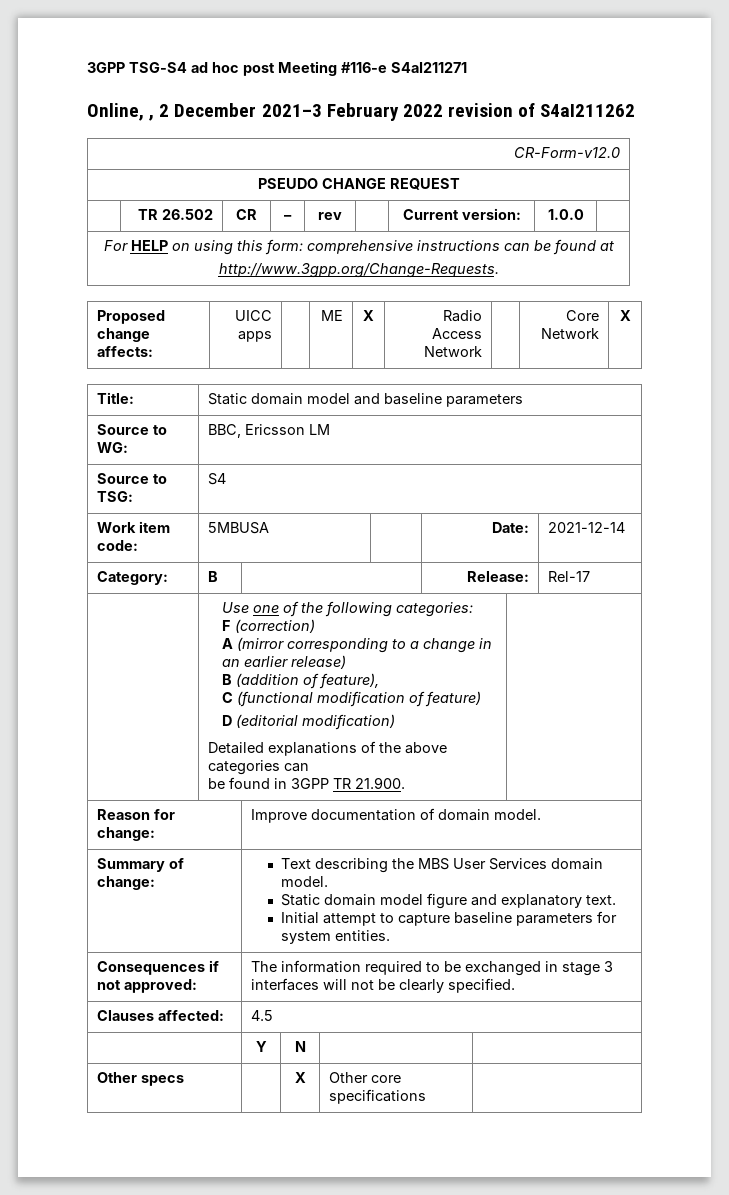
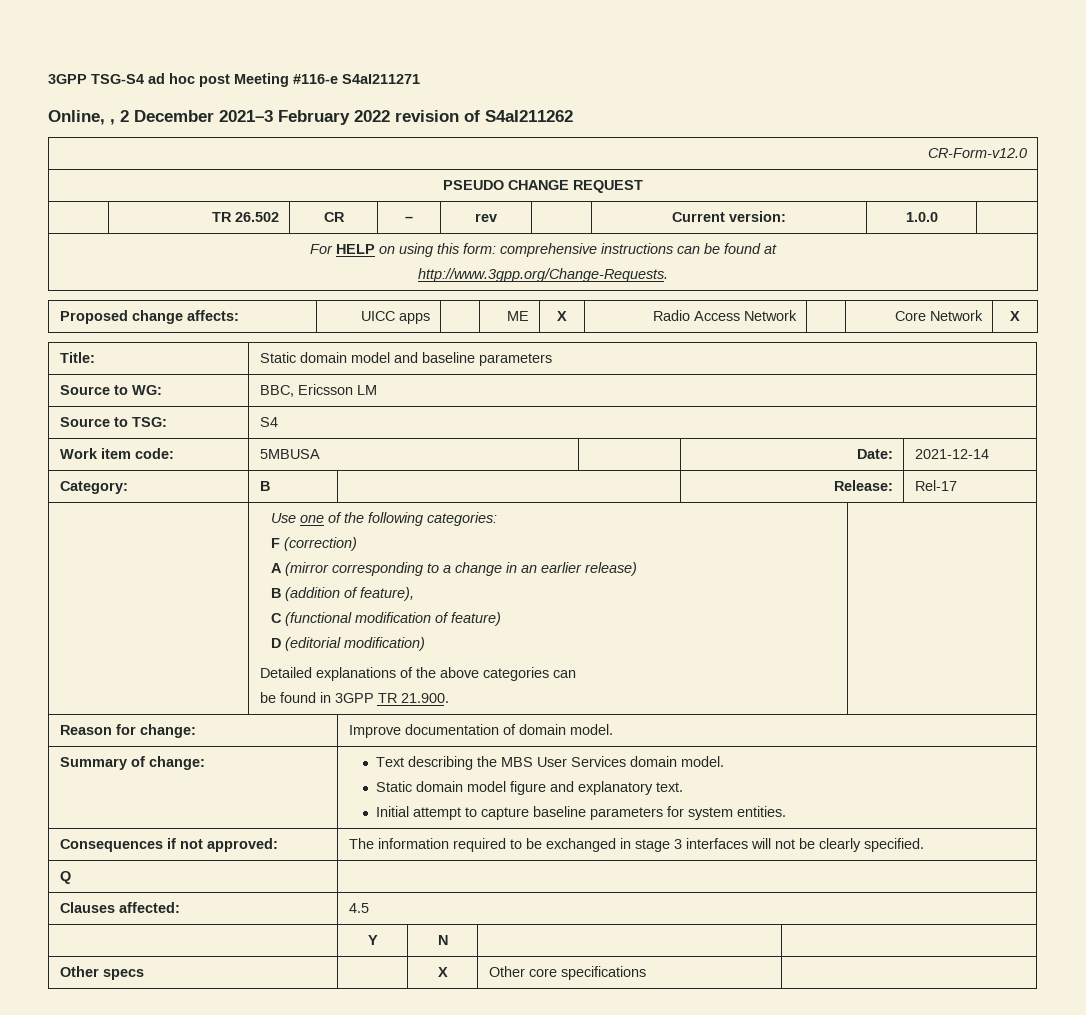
+ Q |

